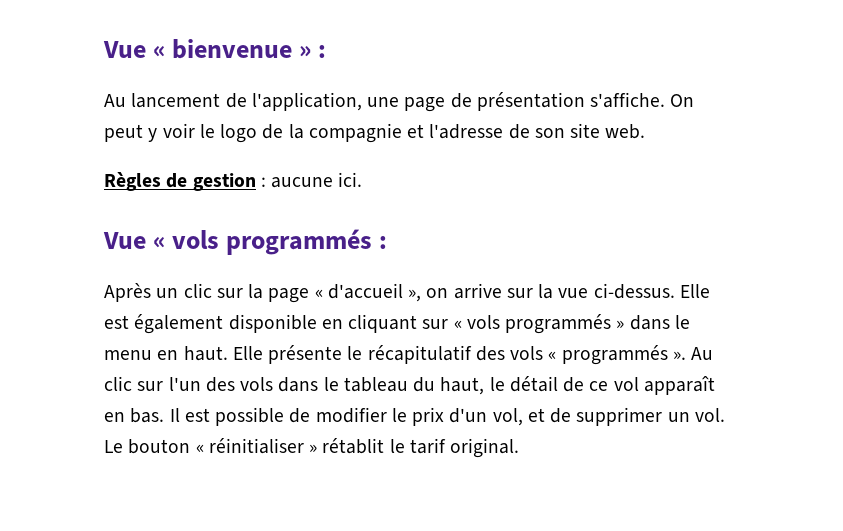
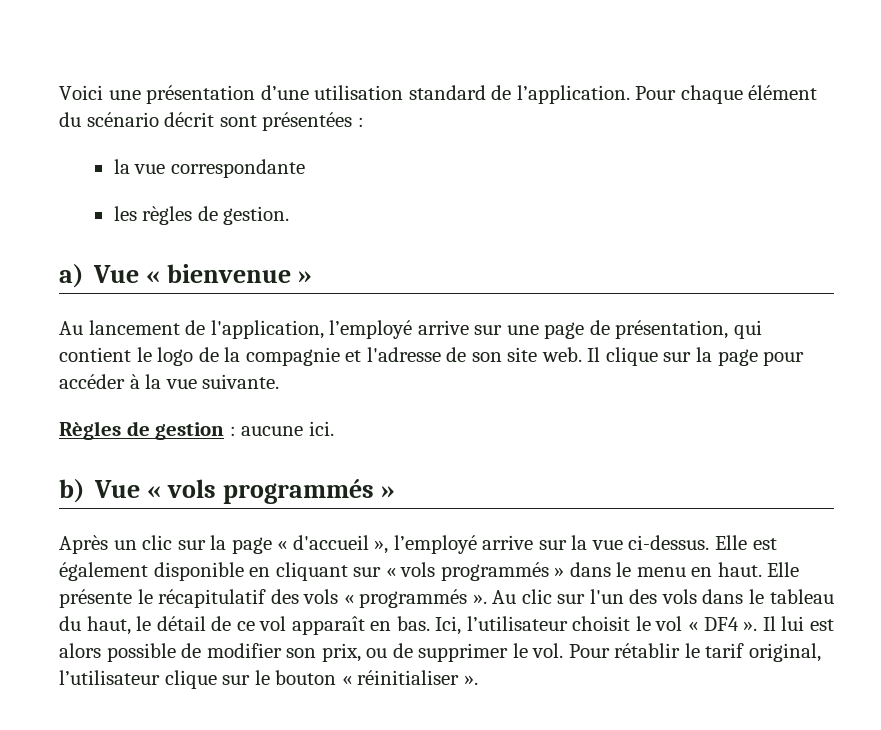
- Vue « bienvenue » :
+ Voici une présentation d’une utilisation standard de l’application. Pour chaque élément du scénario décrit sont présentées :
+ la vue correspondante
+ les règles de gestion.
+ a) Vue « bienvenue »
- Au lancement de l'application, une page de présentation s'affiche. On peut y voir le logo de la compagnie et l'adresse de son site web.
+ Au lancement de l'application, l’employé arrive sur une page de présentation, qui contient le logo de la compagnie et l'adresse de son site web. Il clique sur la page pour accéder à la vue suivante.
- Vue « vols programmés :
+ b) Vue « vols programmés »
- Après un clic sur la page « d'accueil », on arrive sur la vue ci-dessus.
+ Après un clic sur la page « d'accueil », l’employé arrive sur la vue ci-dessus.
- Il est possible de modifier le prix d'un vol, et de supprimer un vol. Le bouton « réinitialiser » rétablit le tarif original.
+ Ici, l’utilisateur choisit le vol « DF4 ». Il lui est alors possible de modifier son prix, ou de supprimer le vol. Pour rétablir le tarif original, l’utilisateur clique sur le bouton « réinitialiser ».

